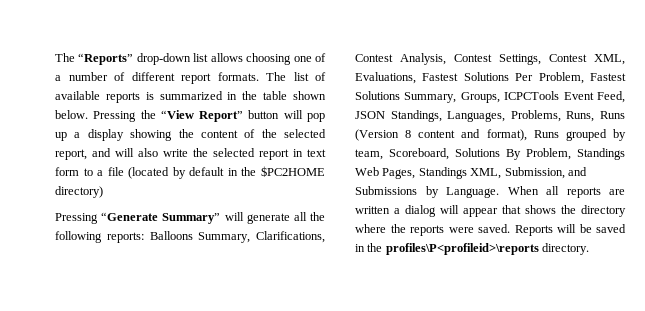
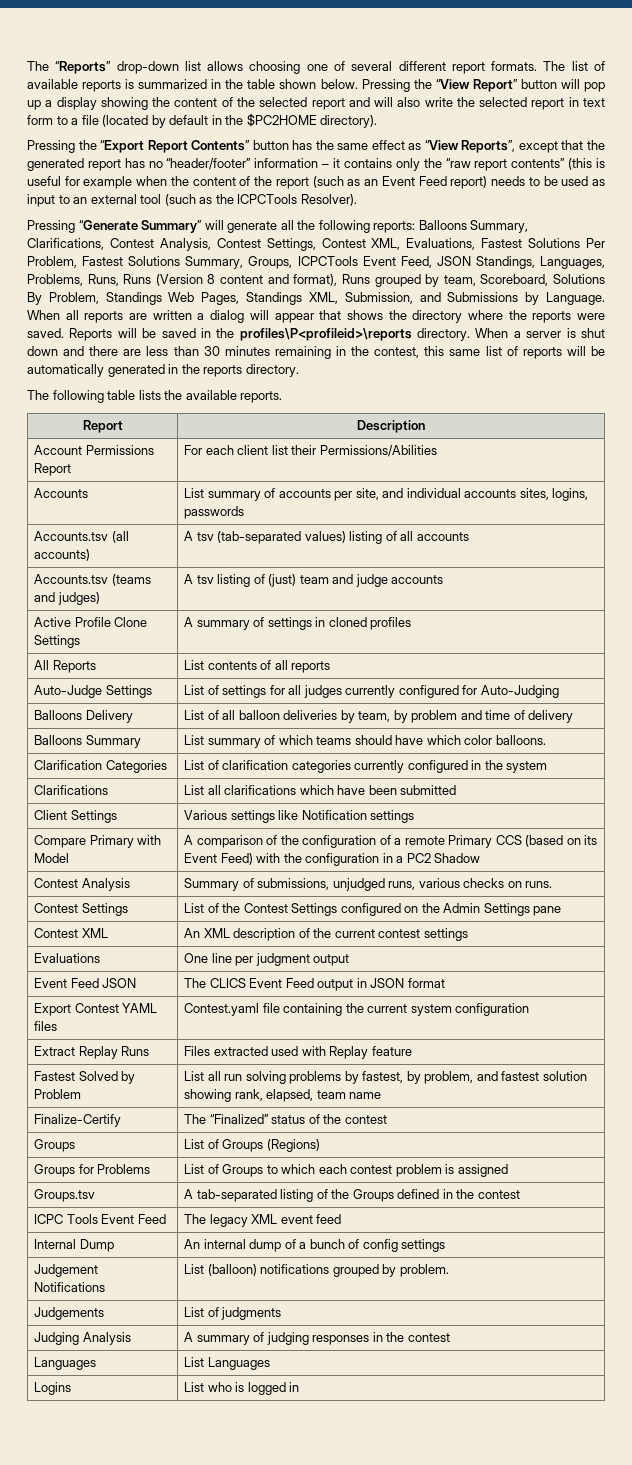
- The “Reports” drop-down list allows choosing one of a number of different report formats.
+ The “Reports” drop-down list allows choosing one of several different report formats.
- Pressing the “View Report” button will pop up a display showing the content of the selected report, and will also write the selected report in text form to a file (located by default in the $PC2HOME directory)
+ Pressing the “View Report” button will pop up a display showing the content of the selected report and will also write the selected report in text form to a file (located by default in the $PC2HOME directory).
+ Pressing the “Export Report Contents” button has the same effect as “View Reports”, except that the generated report has no “header/footer” information – it contains only the “raw report contents” (this is useful for example when the content of the report (such as an Event Feed report) needs to be used as input to an external tool (such as the ICPCTools Resolver).
+ When a server is shut down and there are less than 30 minutes remaining in the contest, this same list of reports will be automatically generated in the reports directory.
+ The following table lists the available reports.
+ Report | Description
+ Account Permissions Report | For each client list their Permissions/Abilities
+ Accounts | List summary of accounts per site, and individual accounts sites, logins, passwords
+ Accounts.tsv (all accounts) | A tsv (tab-separated values) listing of all accounts
+ Accounts.tsv (teams and judges) | A tsv listing of (just) team and judge accounts
+ Active Profile Clone Settings | A summary of settings in cloned profiles
+ All Reports | List contents of all reports
+ Auto-Judge Settings | List of settings for all judges currently configured for Auto-Judging
+ Balloons Delivery | List of all balloon deliveries by team, by problem and time of delivery
+ Balloons Summary | List summary of which teams should have which color balloons.
+ Clarification Categories | List of clarification categories currently configured in the system
+ Clarifications | List all clarifications which have been submitted
+ Client Settings | Various settings like Notification settings
+ Compare Primary with Model | A comparison of the configuration of a remote Primary CCS (based on its Event Feed) with the configuration in a PC2 Shadow
+ Contest Analysis | Summary of submissions, unjudged runs, various checks on runs.
+ Contest Settings | List of the Contest Settings configured on the Admin Settings pane
+ Contest XML | An XML description of the current contest settings
+ Evaluations | One line per judgment output
+ Event Feed JSON | The CLICS Event Feed output in JSON format
+ Export Contest YAML files | Contest.yaml file containing the current system configuration
+ Extract Replay Runs | Files extracted used with Replay feature
+ Fastest Solved by Problem | List all run solving problems by fastest, by problem, and fastest solution showing rank, elapsed, team name
+ Finalize-Certify | The “Finalized” status of the contest
+ Groups | List of Groups (Regions)
+ Groups for Problems | List of Groups to which each contest problem is assigned
+ Groups.tsv | A tab-separated listing of the Groups defined in the contest
+ ICPC Tools Event Feed | The legacy XML event feed
+ Internal Dump | An internal dump of a bunch of config settings
+ Judgement Notifications | List (balloon) notifications grouped by problem.
+ Judgements | List of judgments
+ Judging Analysis | A summary of judging responses in the contest
+ Languages | List Languages
+ Logins | List who is logged in

